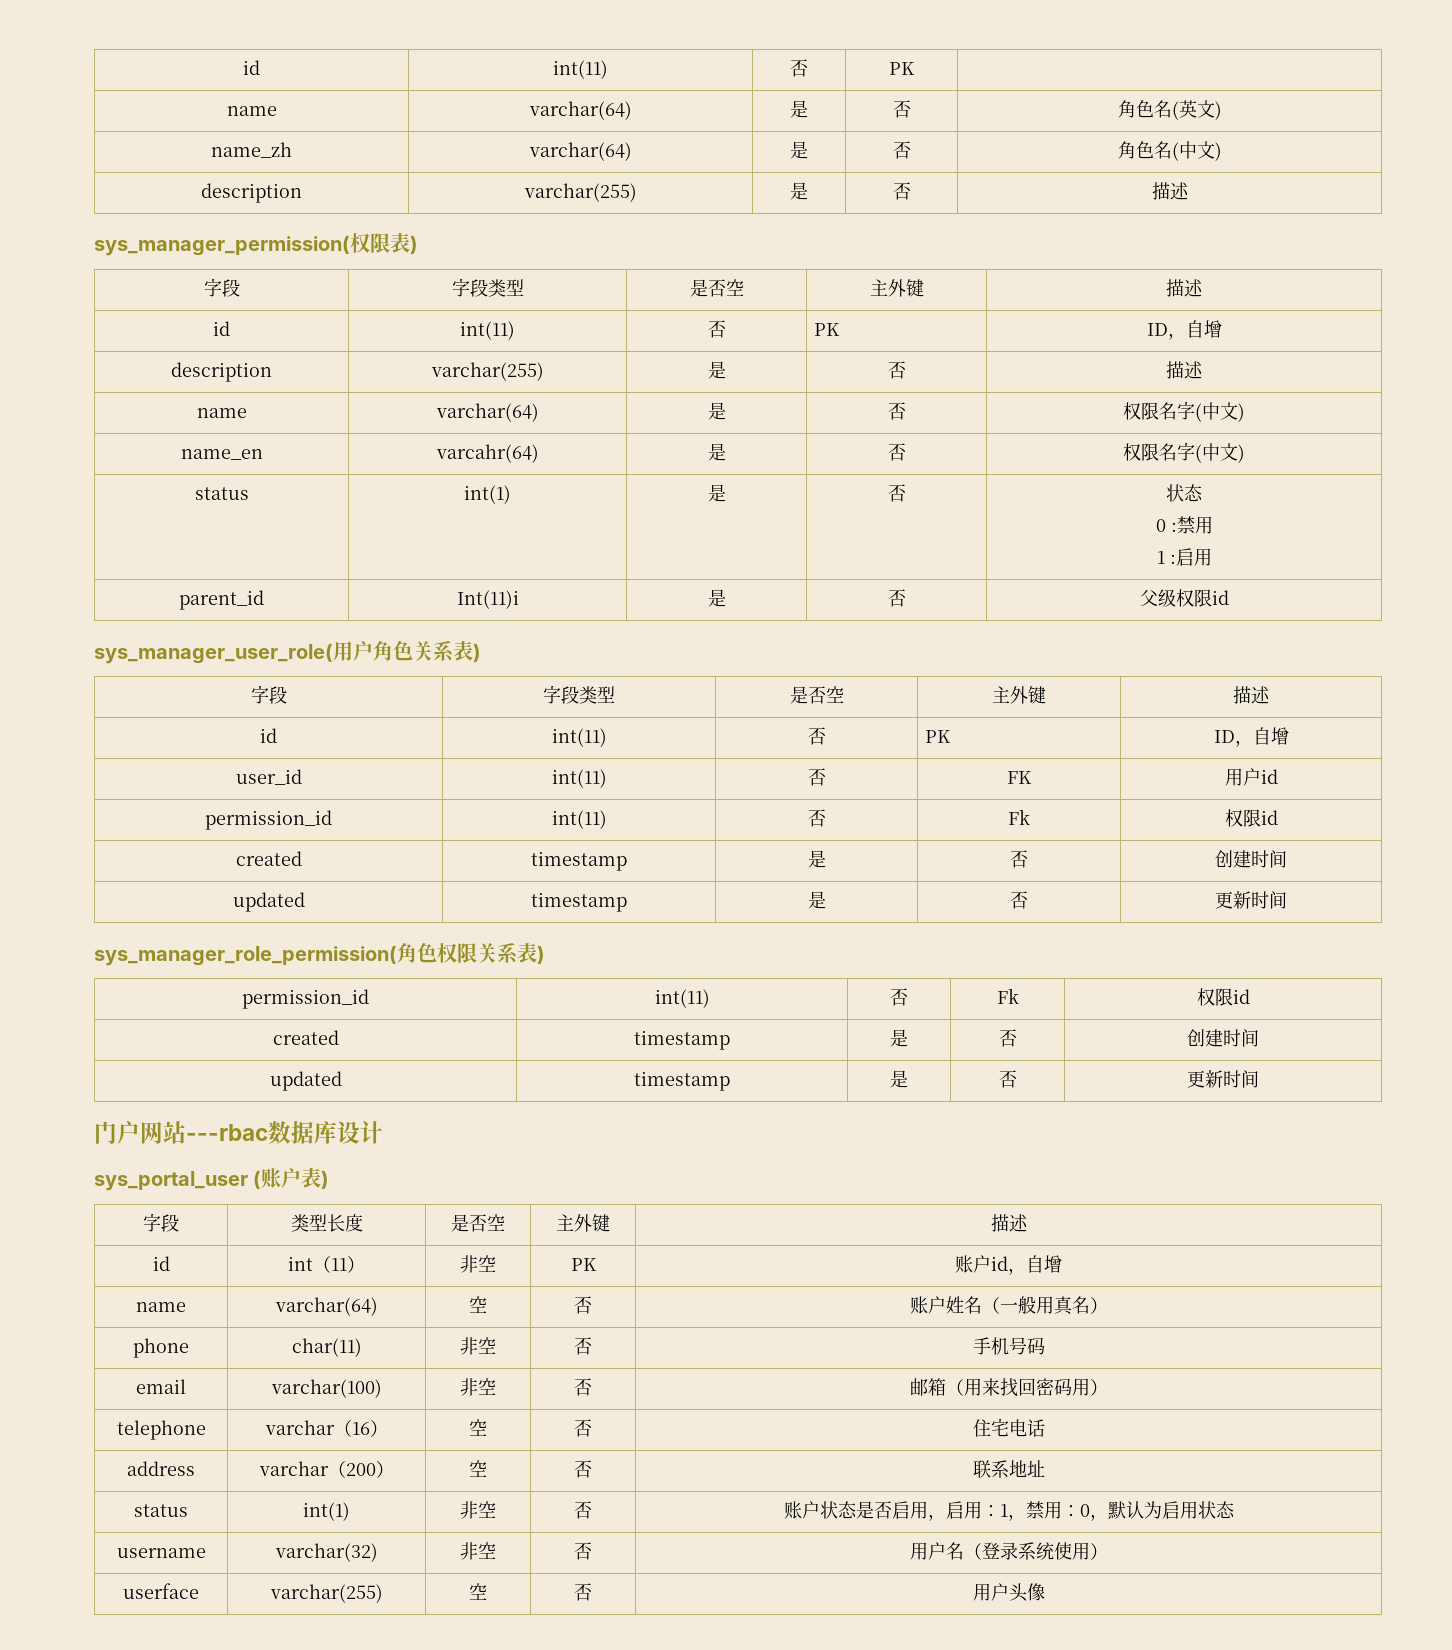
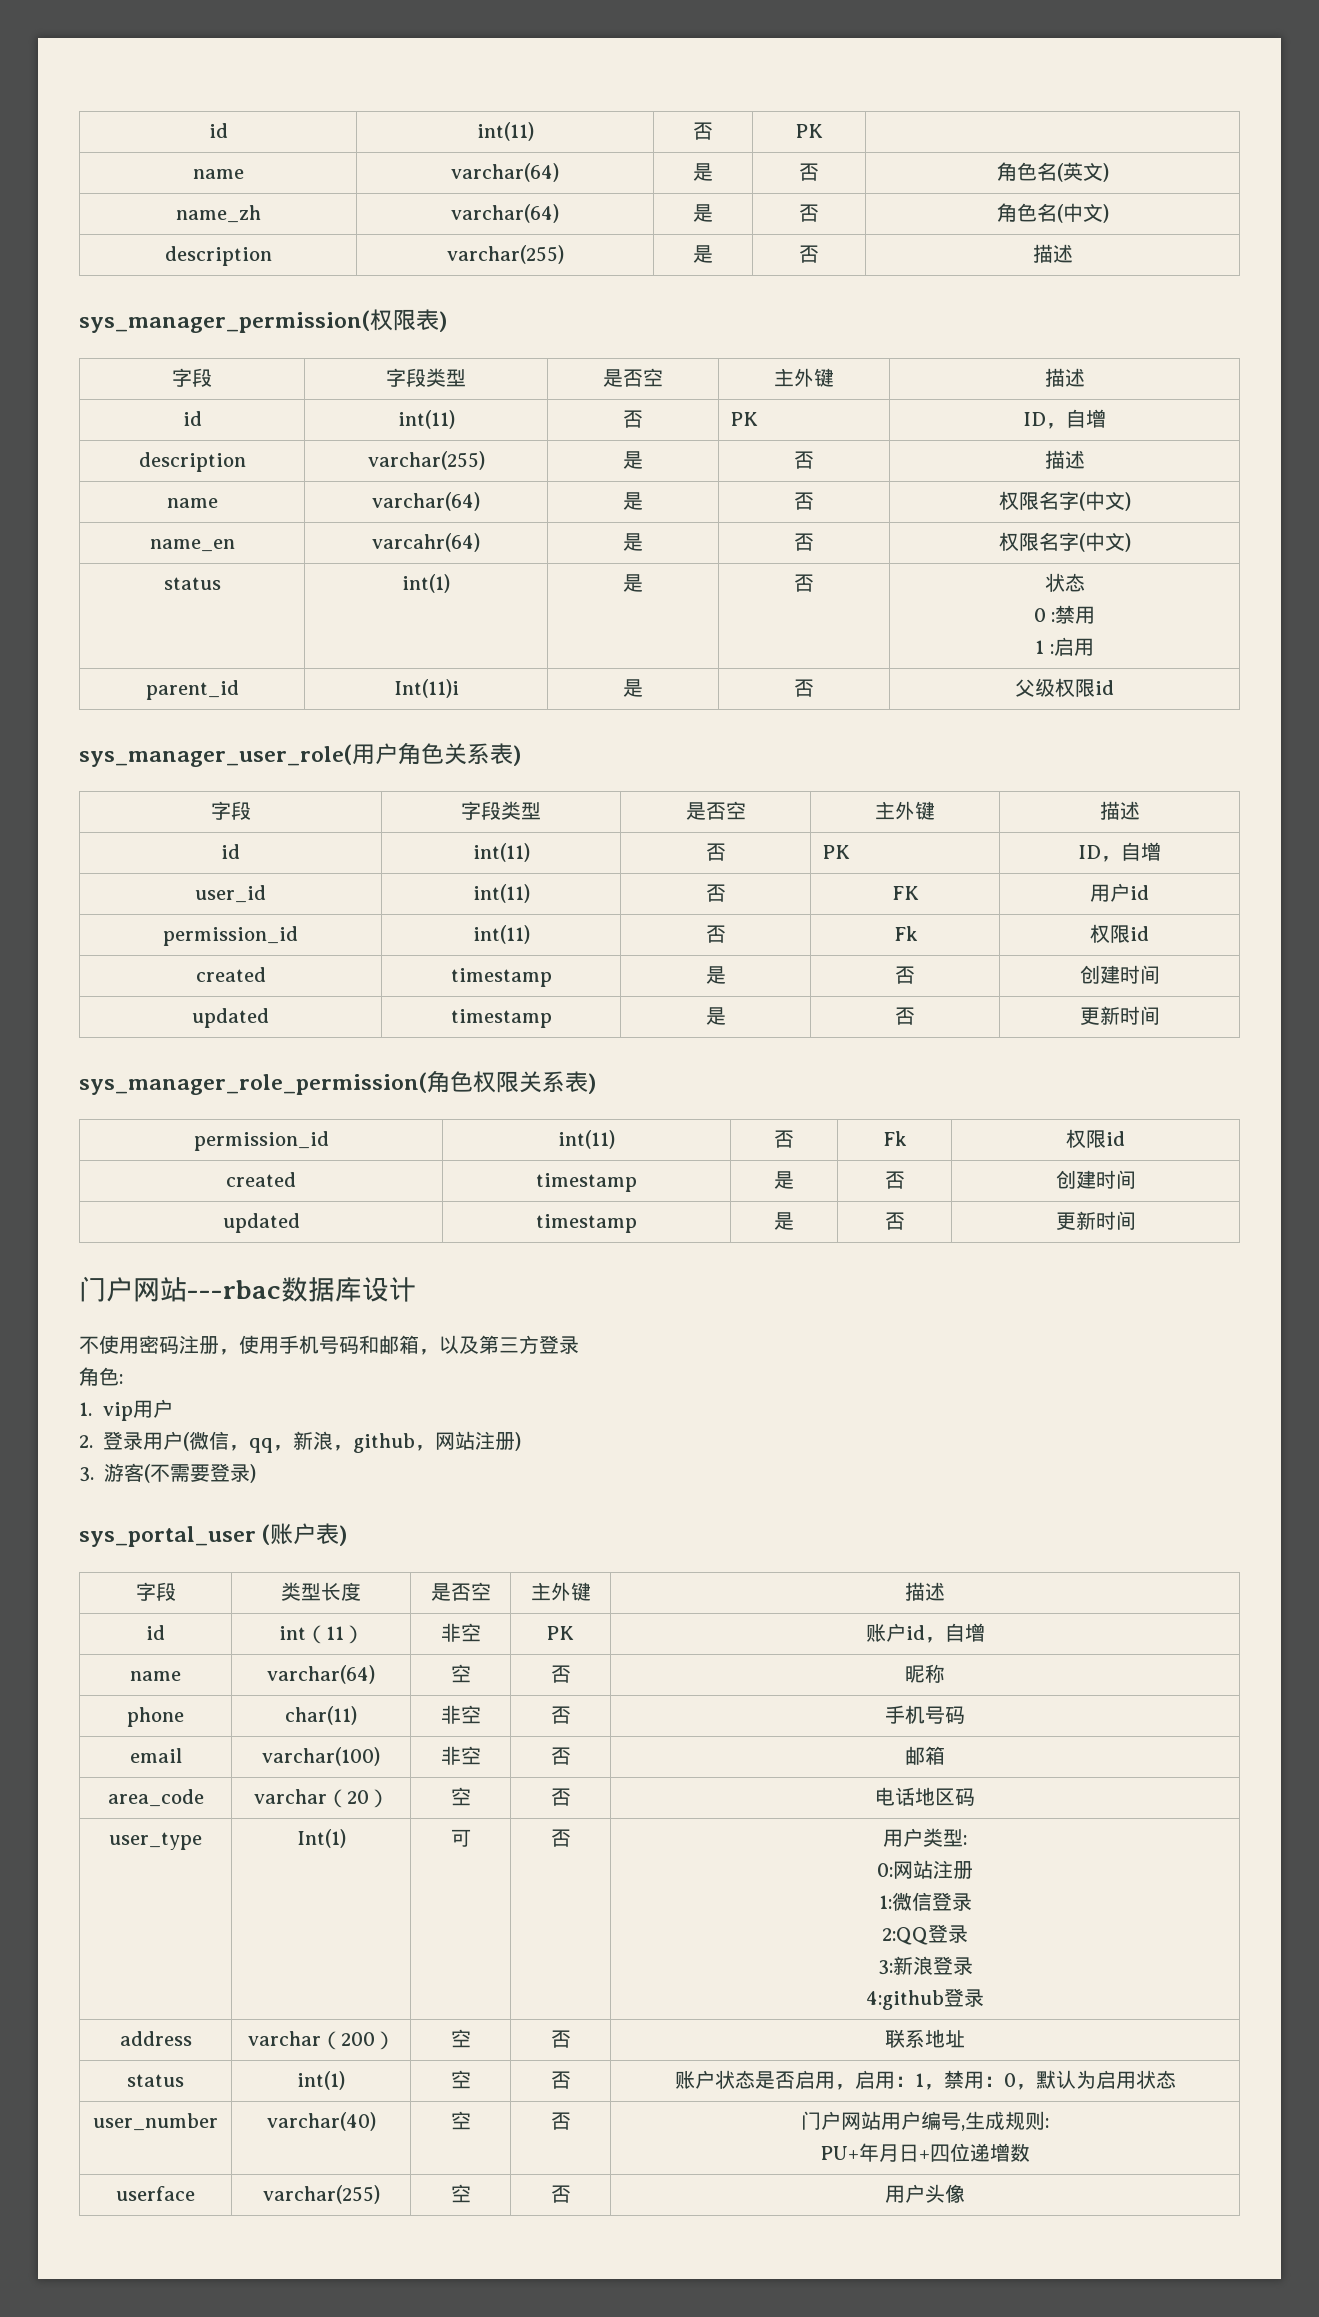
+ 不使用密码注册，使用手机号码和邮箱，以及第三方登录
+ 角色:
+ 1. vip用户
+ 2.登录用户(微信，qq，新浪，github，网站注册)
+ 3.游客(不需要登录)
- name | varchar(64) | 空 | 否 | 账户姓名（一般用真名）
+ name | varchar(64) | 空 | 否 | 昵称
- email | varchar(100) | 非空 | 否 | 邮箱（用来找回密码用）
- telephone | varchar（16） | 空 | 否 | 住宅电话
+ email | varchar(100) | 非空 | 否 | 邮箱
+ area_code | varchar（20） | 空 | 否 | 电话地区码
+ user_type | Int(1) | 可 | 否 | 用户类型:
+ 0:网站注册
+ 1:微信登录
+ 2:QQ登录
+ 3:新浪登录
+ 4:github登录
- status | int(1) | 非空 | 否 | 账户状态是否启用，启用：1，禁用：0，默认为启用状态
+ status | int(1) | 空 | 否 | 账户状态是否启用，启用：1，禁用：0，默认为启用状态
- username | varchar(32) | 非空 | 否 | 用户名（登录系统使用）
+ user_number | varchar(40) | 空 | 否 | 门户网站用户编号,生成规则:
+ PU+年月日+四位递增数

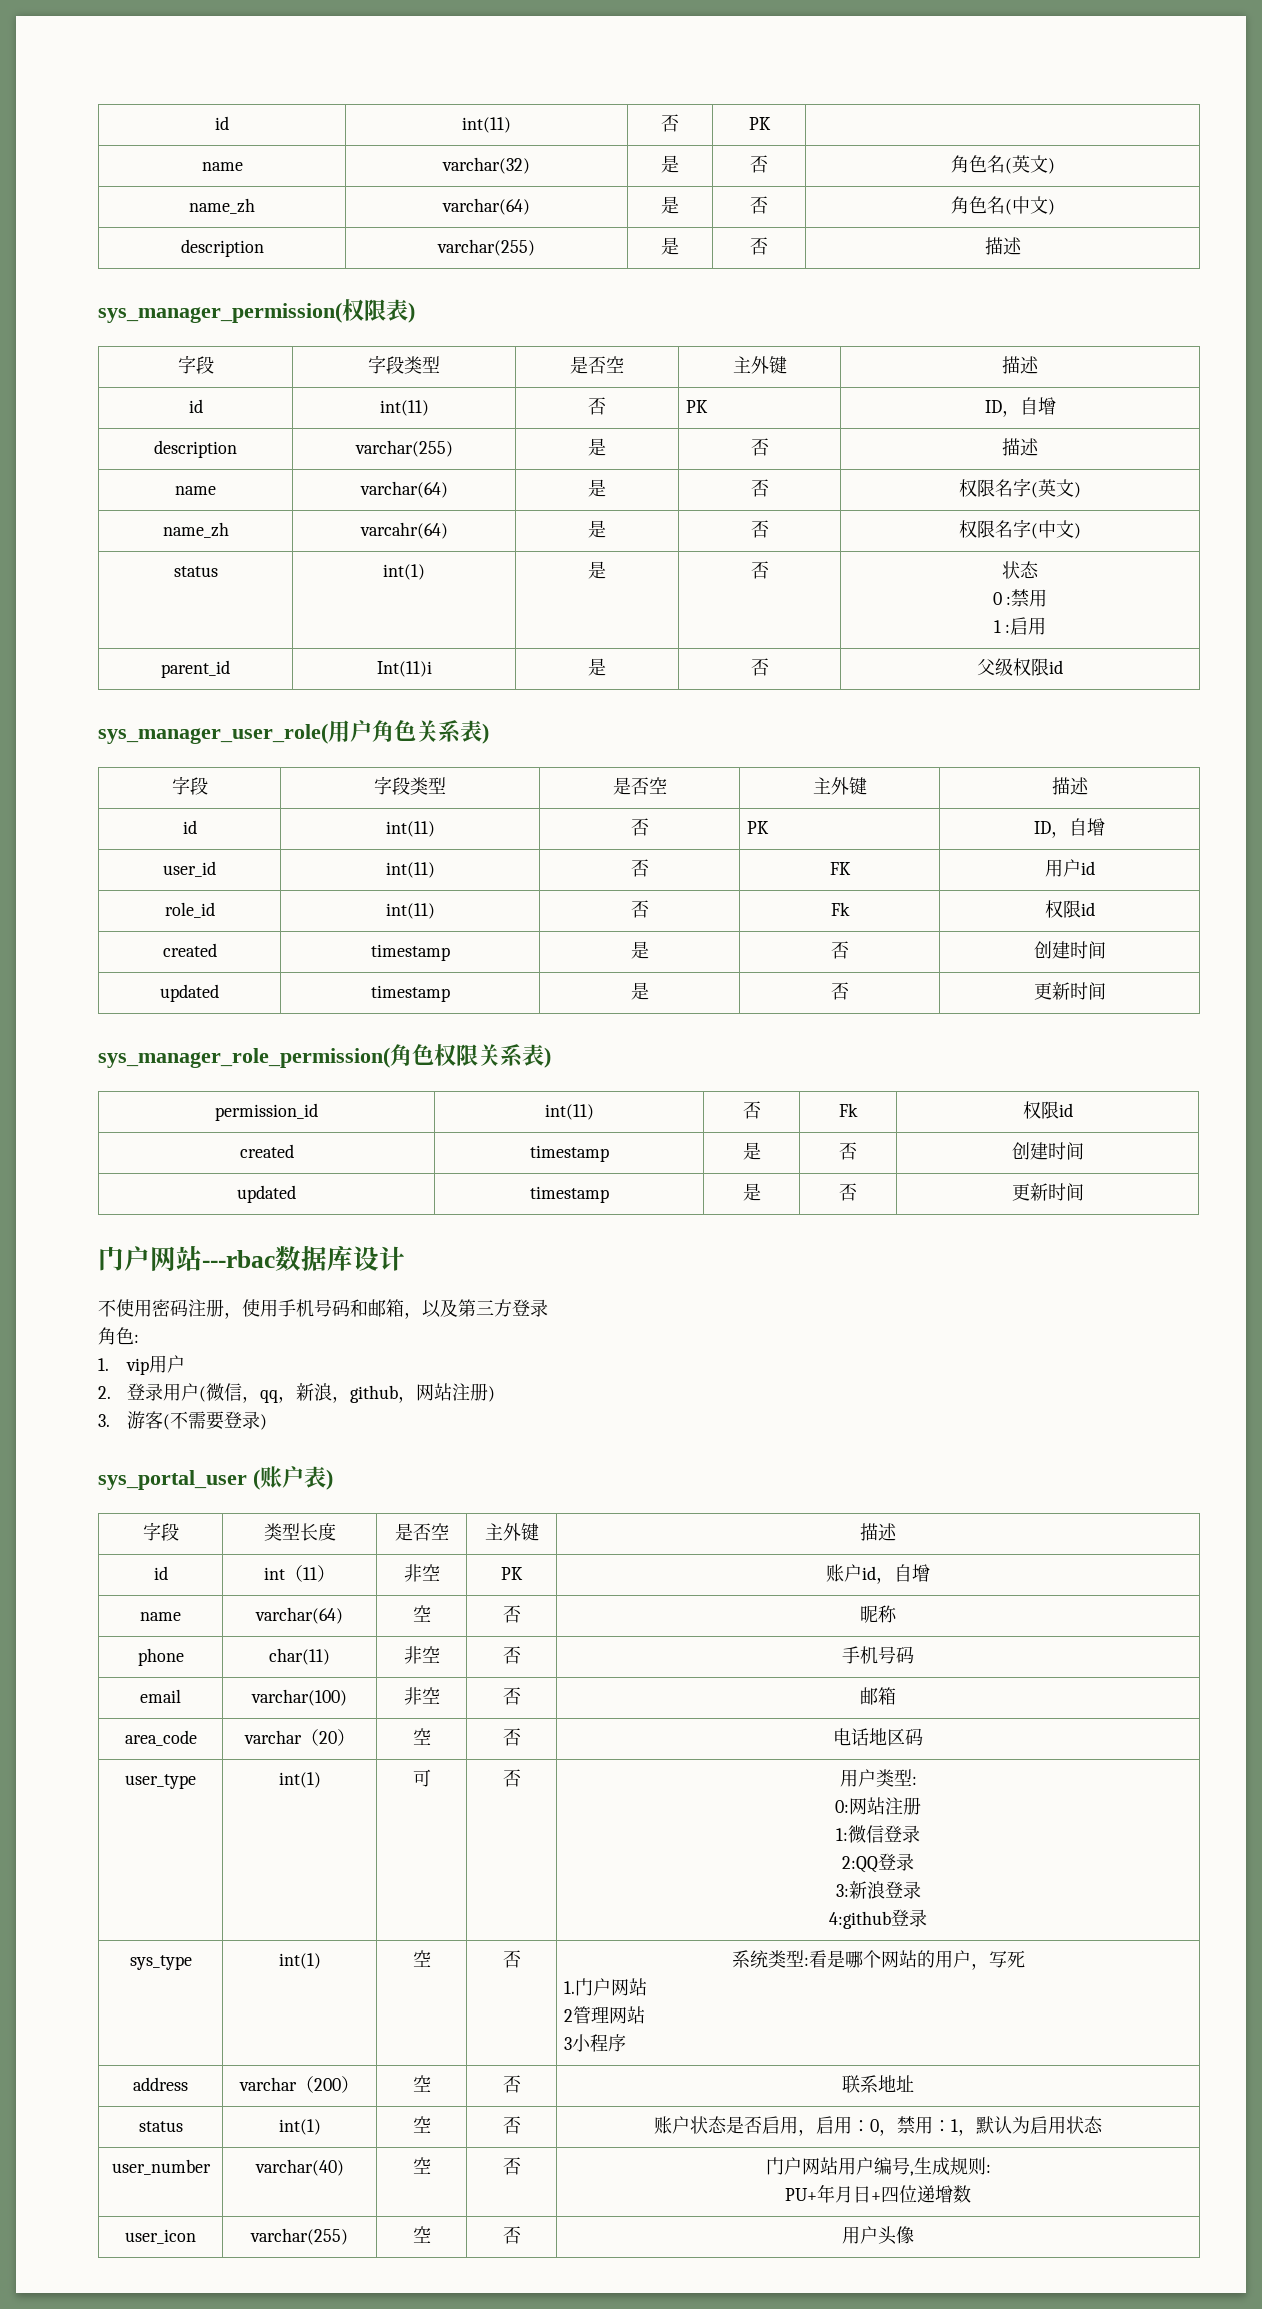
- name | varchar(64) | 是 | 否 | 角色名(英文)
+ name | varchar(32) | 是 | 否 | 角色名(英文)
- name | varchar(64) | 是 | 否 | 权限名字(中文)
- name_en | varcahr(64) | 是 | 否 | 权限名字(中文)
+ name | varchar(64) | 是 | 否 | 权限名字(英文)
+ name_zh | varcahr(64) | 是 | 否 | 权限名字(中文)
  user_id | int(11) | 否 | FK | 用户id
- permission_id | int(11) | 否 | Fk | 权限id
+ role_id | int(11) | 否 | Fk | 权限id
- user_type | Int(1) | 可 | 否 | 用户类型:
+ user_type | int(1) | 可 | 否 | 用户类型:
+ sys_type | int(1) | 空 | 否 | 系统类型:看是哪个网站的用户，写死
+ 1.门户网站
+ 2管理网站
+ 3小程序
- status | int(1) | 空 | 否 | 账户状态是否启用，启用：1，禁用：0，默认为启用状态
+ status | int(1) | 空 | 否 | 账户状态是否启用，启用：0，禁用：1，默认为启用状态
- userface | varchar(255) | 空 | 否 | 用户头像
+ user_icon | varchar(255) | 空 | 否 | 用户头像

